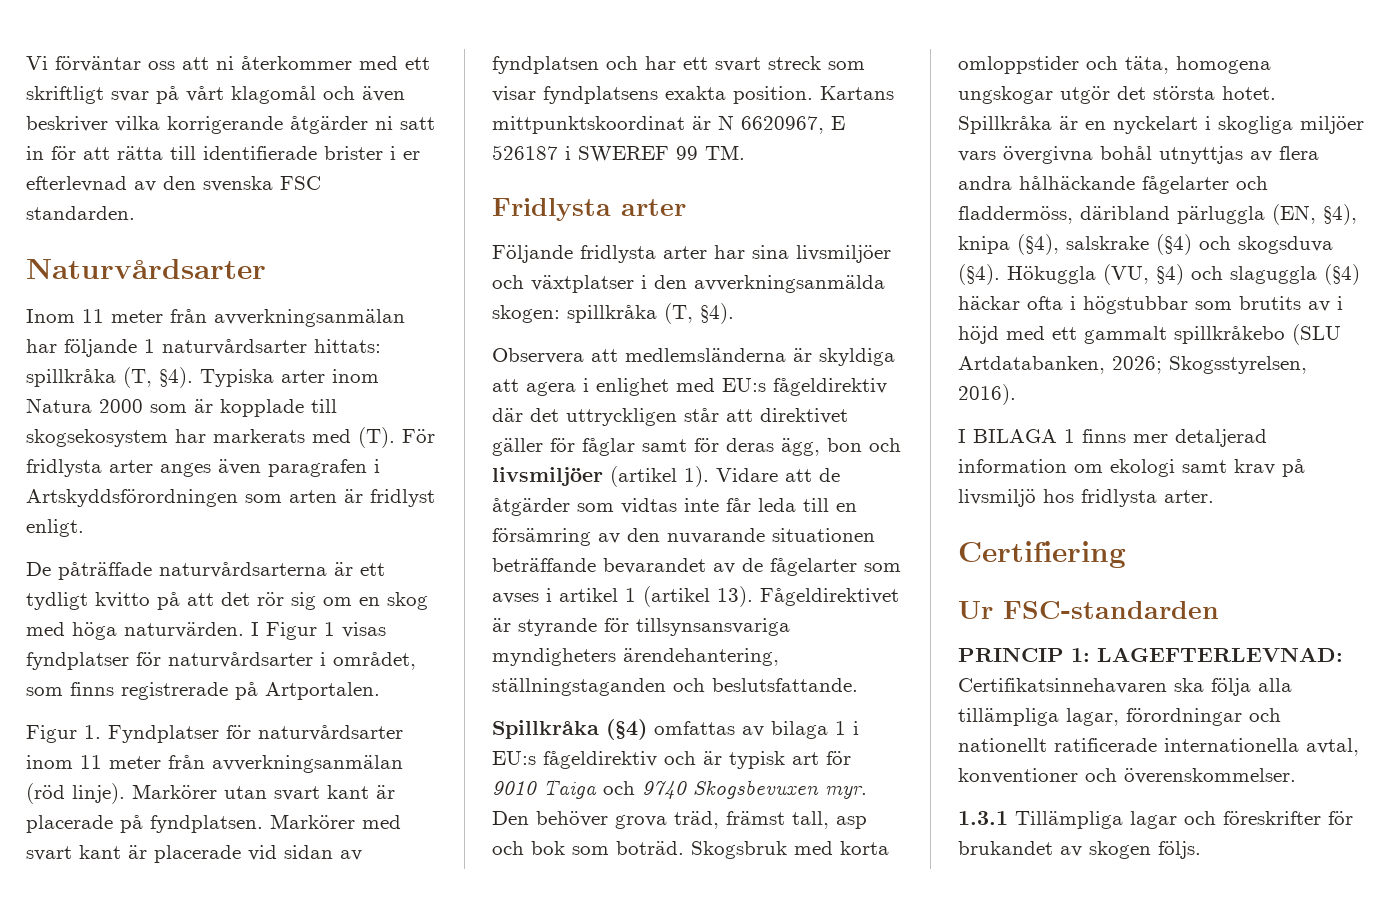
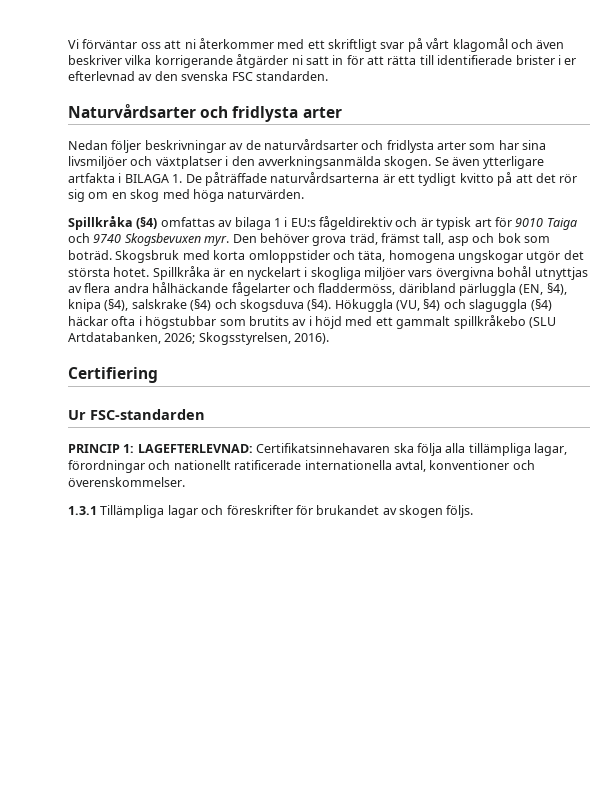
- Naturvårdsarter
- Inom 11 meter från avverkningsanmälan har följande 1 naturvårdsarter hittats: spillkråka (T, §4). Typiska arter inom Natura 2000 som är kopplade till skogsekosystem har markerats med (T). För fridlysta arter anges även paragrafen i Artskyddsförordningen som arten är fridlyst enligt.
- De påträffade naturvårdsarterna är ett tydligt kvitto på att det rör sig om en skog med höga naturvärden. I Figur 1 visas fyndplatser för naturvårdsarter i området, som finns registrerade på Artportalen.
- Figur 1. Fyndplatser för naturvårdsarter inom 11 meter från avverkningsanmälan (röd linje). Markörer utan svart kant är placerade på fyndplatsen. Markörer med svart kant är placerade vid sidan av fyndplatsen och har ett svart streck som visar fyndplatsens exakta position. Kartans mittpunktskoordinat är N 6620967, E 526187 i SWEREF 99 TM.
- Fridlysta arter
- Följande fridlysta arter har sina livsmiljöer och växtplatser i den avverkningsanmälda skogen: spillkråka (T, §4).
- Observera att medlemsländerna är skyldiga att agera i enlighet med EU:s fågeldirektiv där det uttryckligen står att direktivet gäller för fåglar samt för deras ägg, bon och livsmiljöer (artikel 1). Vidare att de åtgärder som vidtas inte får leda till en försämring av den nuvarande situationen beträffande bevarandet av de fågelarter som avses i artikel 1 (artikel 13). Fågeldirektivet är styrande för tillsynsansvariga myndigheters ärendehantering, ställningstaganden och beslutsfattande.
+ Naturvårdsarter och fridlysta arter
+ Nedan följer beskrivningar av de naturvårdsarter och fridlysta arter som har sina livsmiljöer och växtplatser i den avverkningsanmälda skogen. Se även ytterligare artfakta i BILAGA 1. De påträffade naturvårdsarterna är ett tydligt kvitto på att det rör sig om en skog med höga naturvärden.
- I BILAGA 1 finns mer detaljerad information om ekologi samt krav på livsmiljö hos fridlysta arter.

